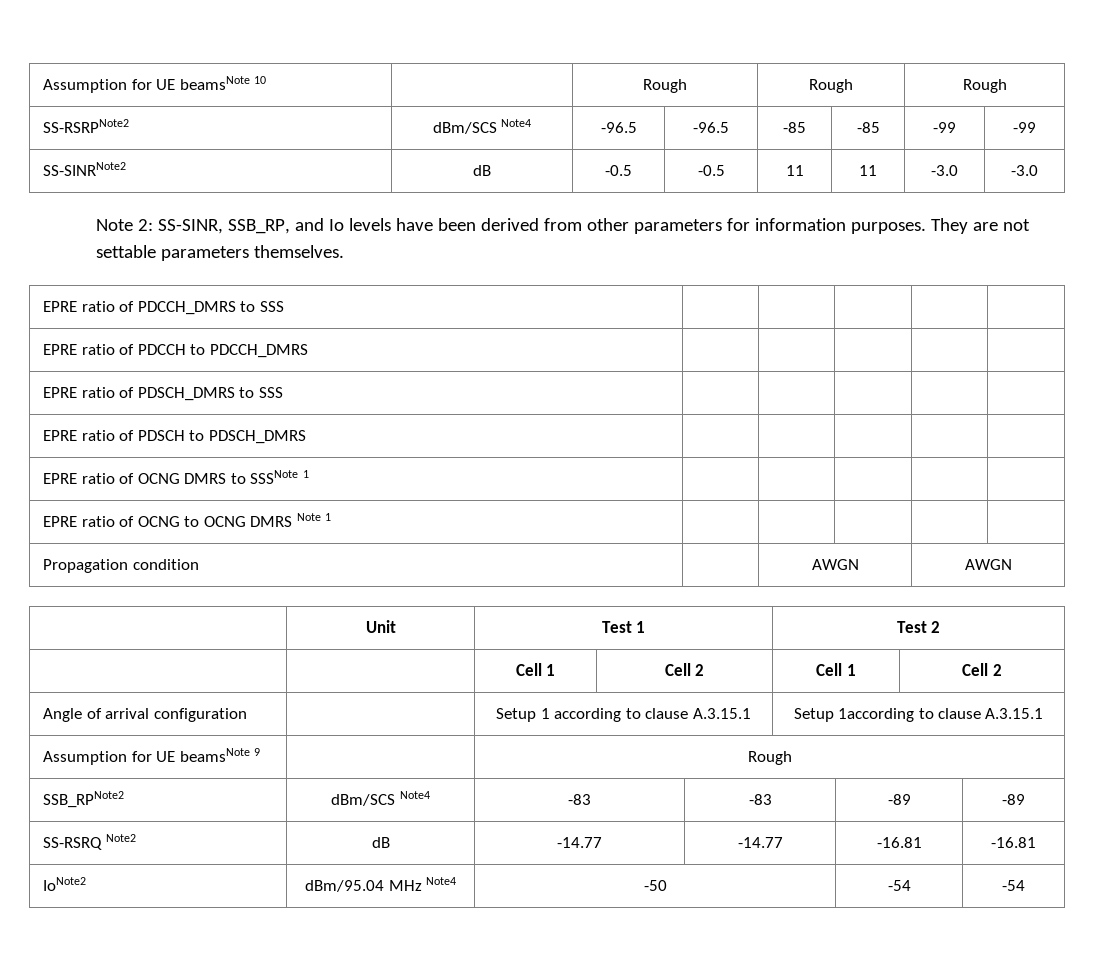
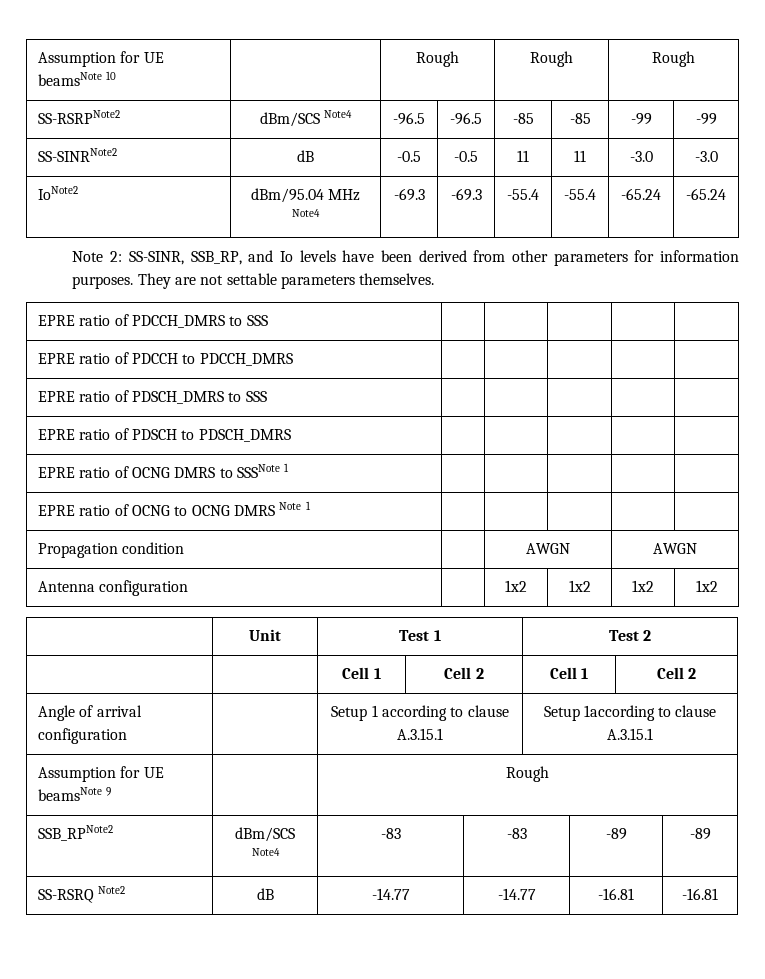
+ IoNote2 | dBm/95.04 MHz Note4 | -69.3 | -69.3 | -55.4 | -55.4 | -65.24 | -65.24
+ Antenna configuration | | 1x2 | 1x2 | 1x2 | 1x2
- IoNote2 | dBm/95.04 MHz Note4 | -50 | -54 | -54

